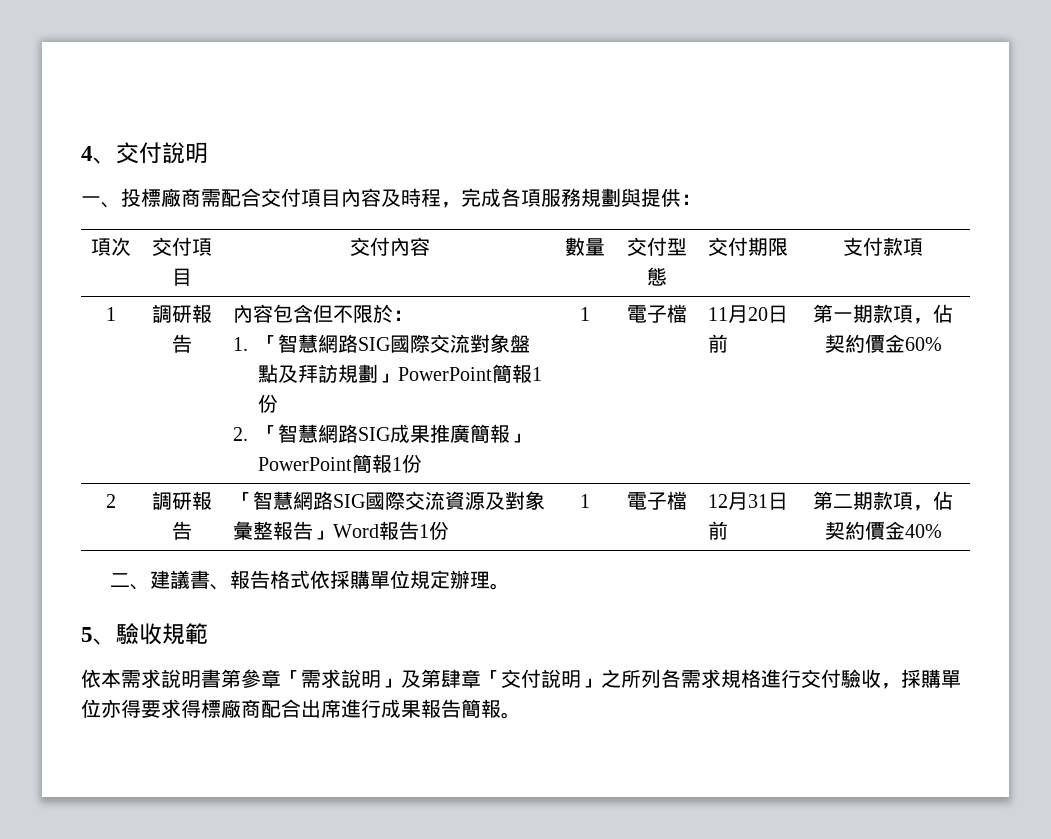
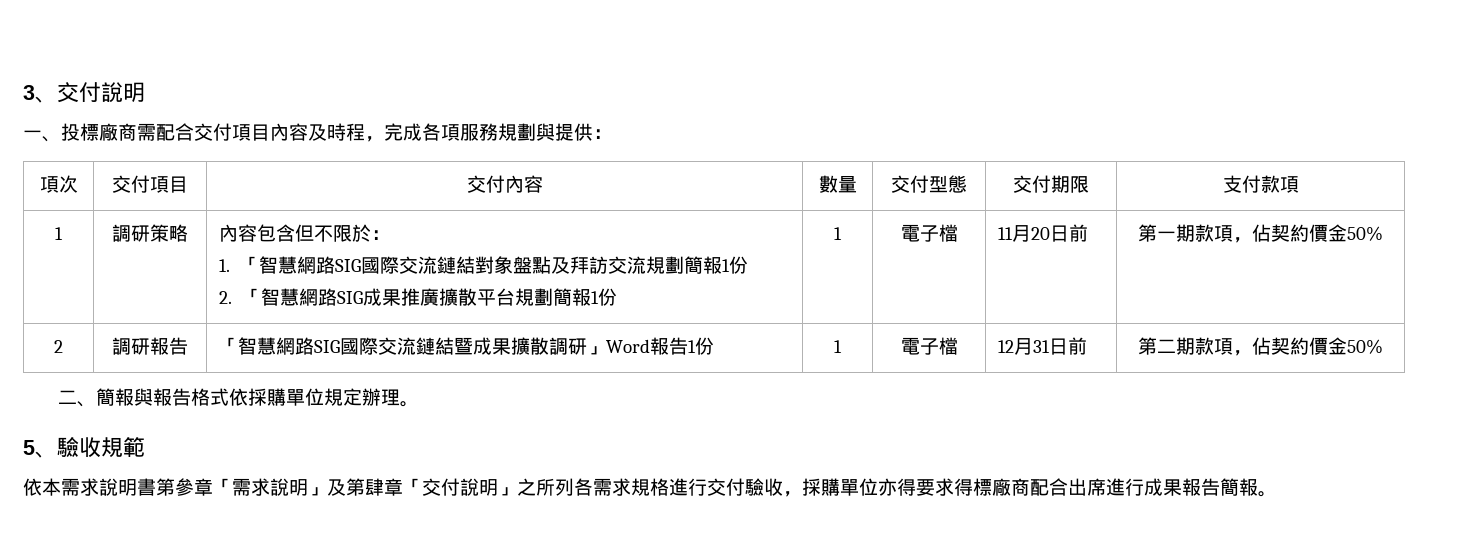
- 4、交付說明
+ 3、交付說明
- 1 | 調研報告
+ 1 | 調研策略
- 1.「智慧網路SIG國際交流對象盤點及拜訪規劃」PowerPoint簡報1份
+ 1.「智慧網路SIG國際交流鏈結對象盤點及拜訪交流規劃簡報1份
- 2.「智慧網路SIG成果推廣簡報」PowerPoint簡報1份
+ 2.「智慧網路SIG成果推廣擴散平台規劃簡報1份
- 第一期款項，佔契約價金60%
+ 第一期款項，佔契約價金50%
- 2 | 調研報告 | 「智慧網路SIG國際交流資源及對象彙整報告」Word報告1份 | 1 | 電子檔 | 12月31日前 | 第二期款項，佔契約價金40%
+ 2 | 調研報告 | 「智慧網路SIG國際交流鏈結暨成果擴散調研」Word報告1份 | 1 | 電子檔 | 12月31日前 | 第二期款項，佔契約價金50%
- 二、建議書、報告格式依採購單位規定辦理。
+ 二、簡報與報告格式依採購單位規定辦理。

